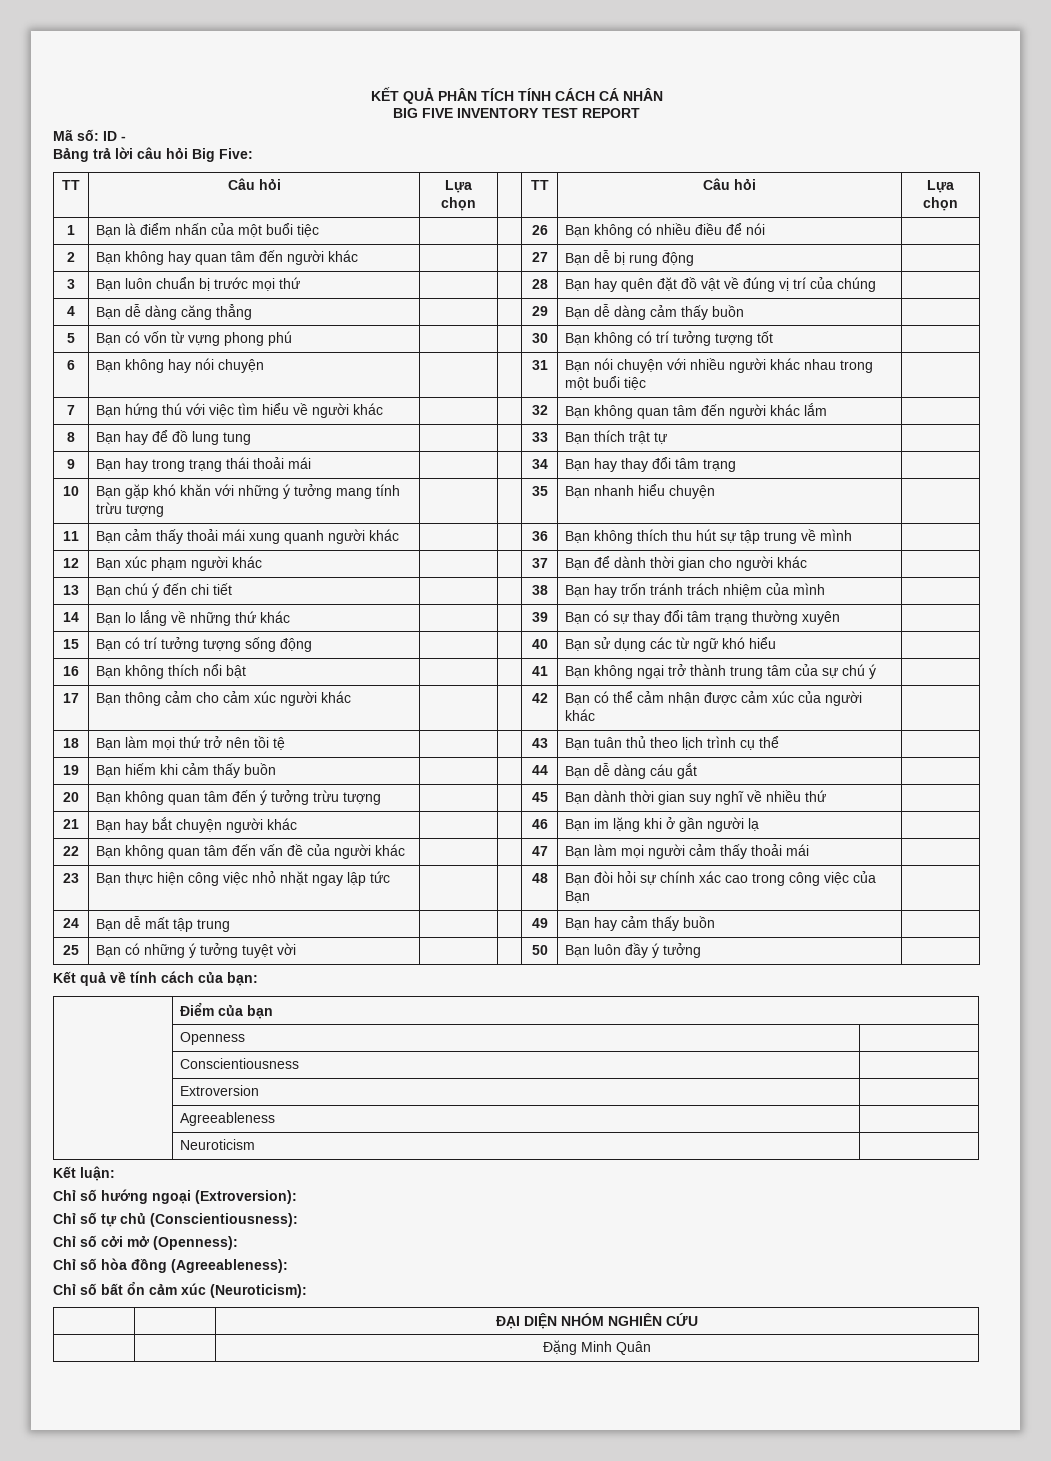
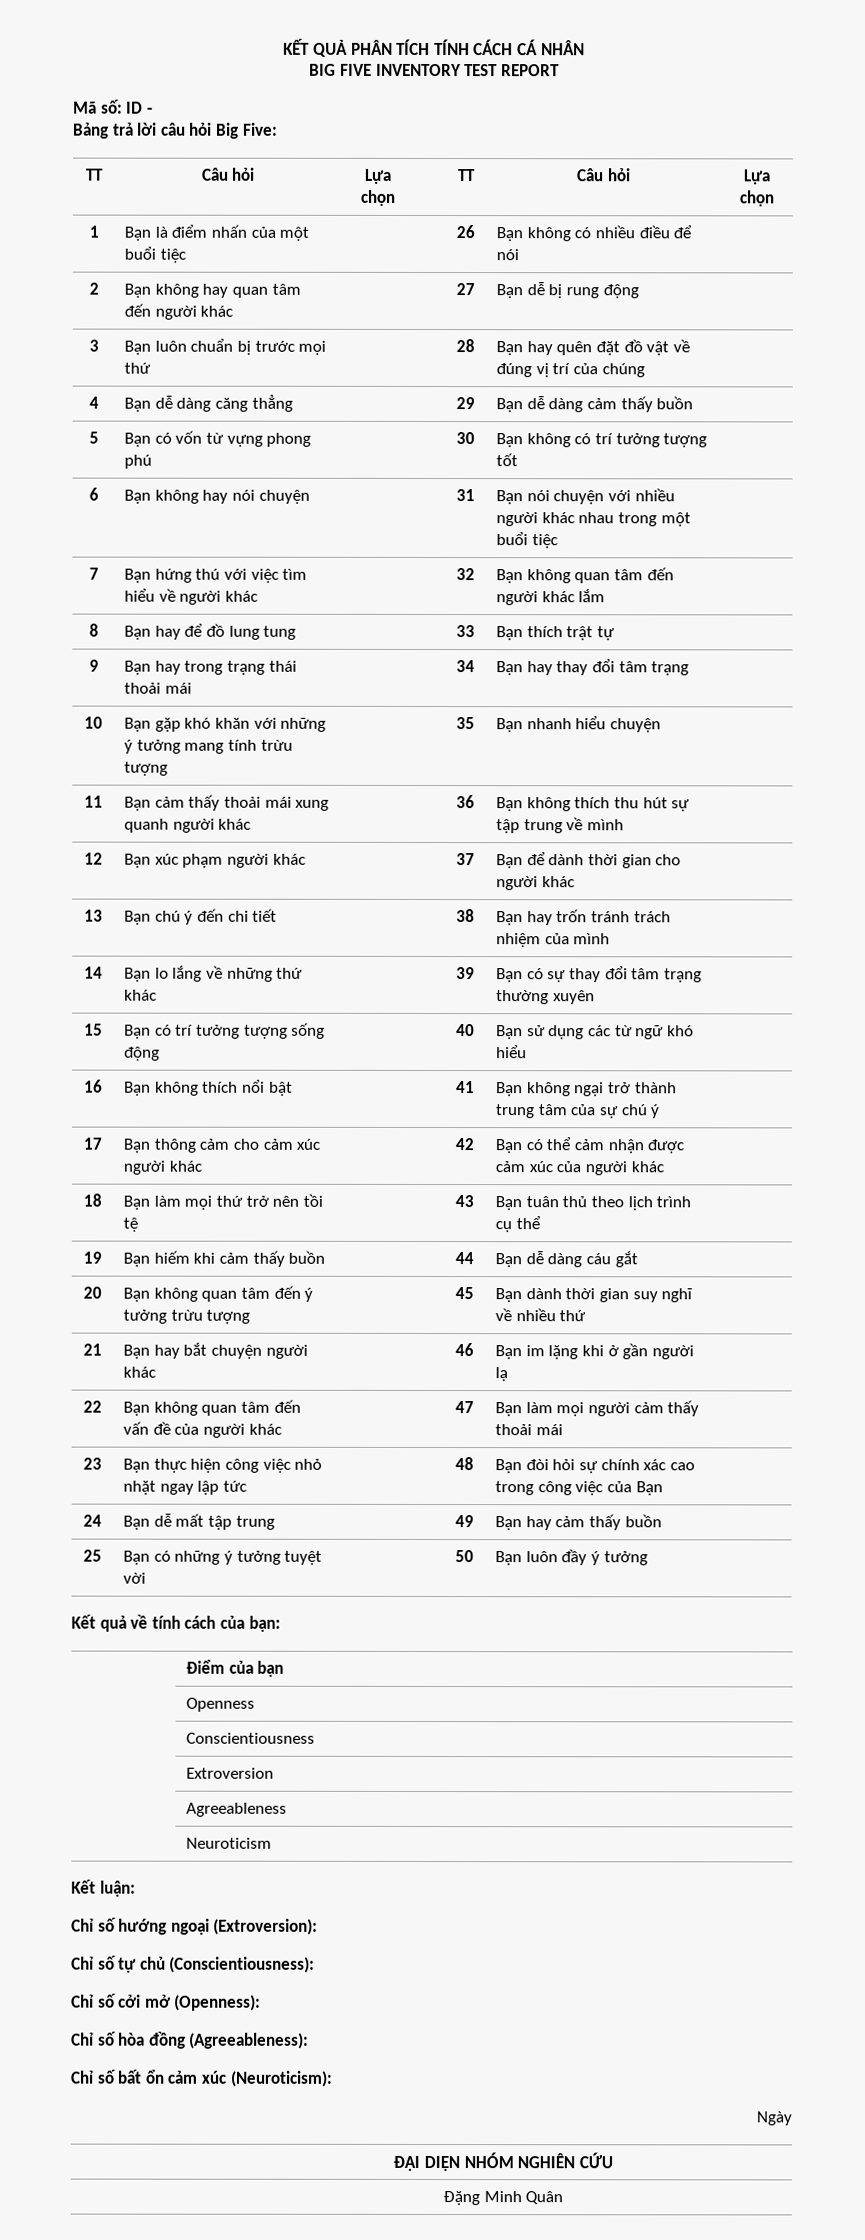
+ Ngày

